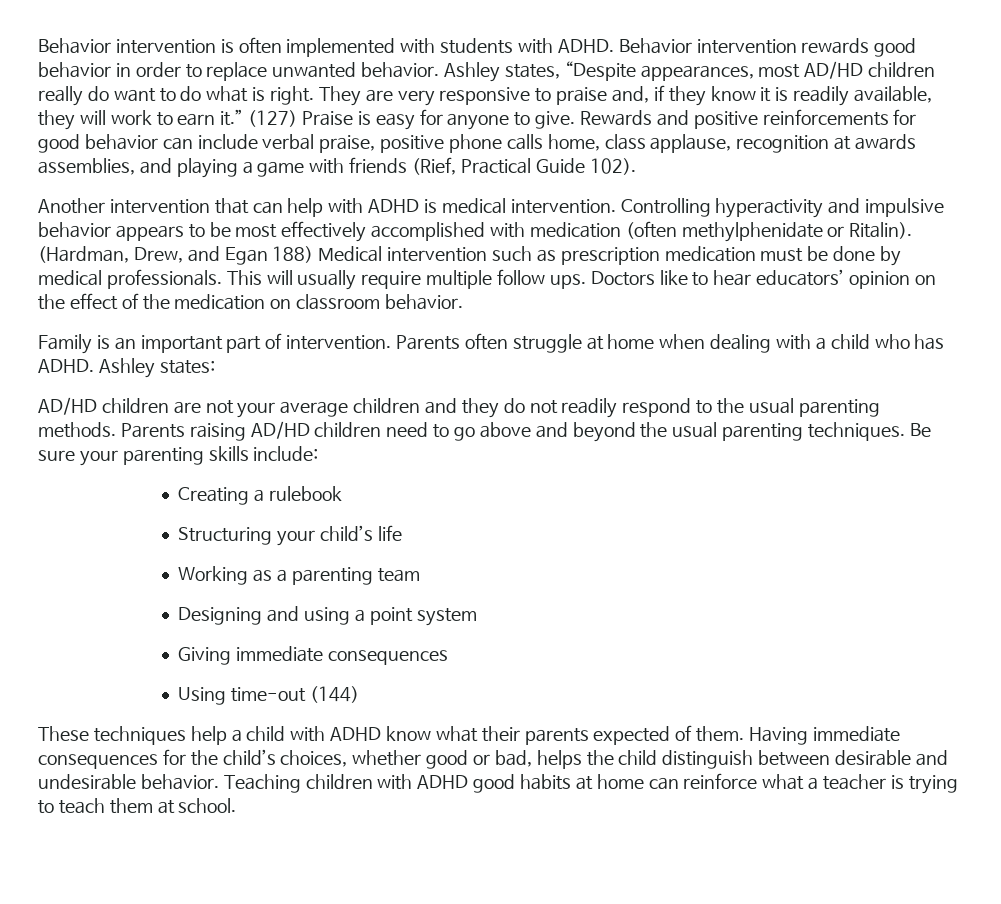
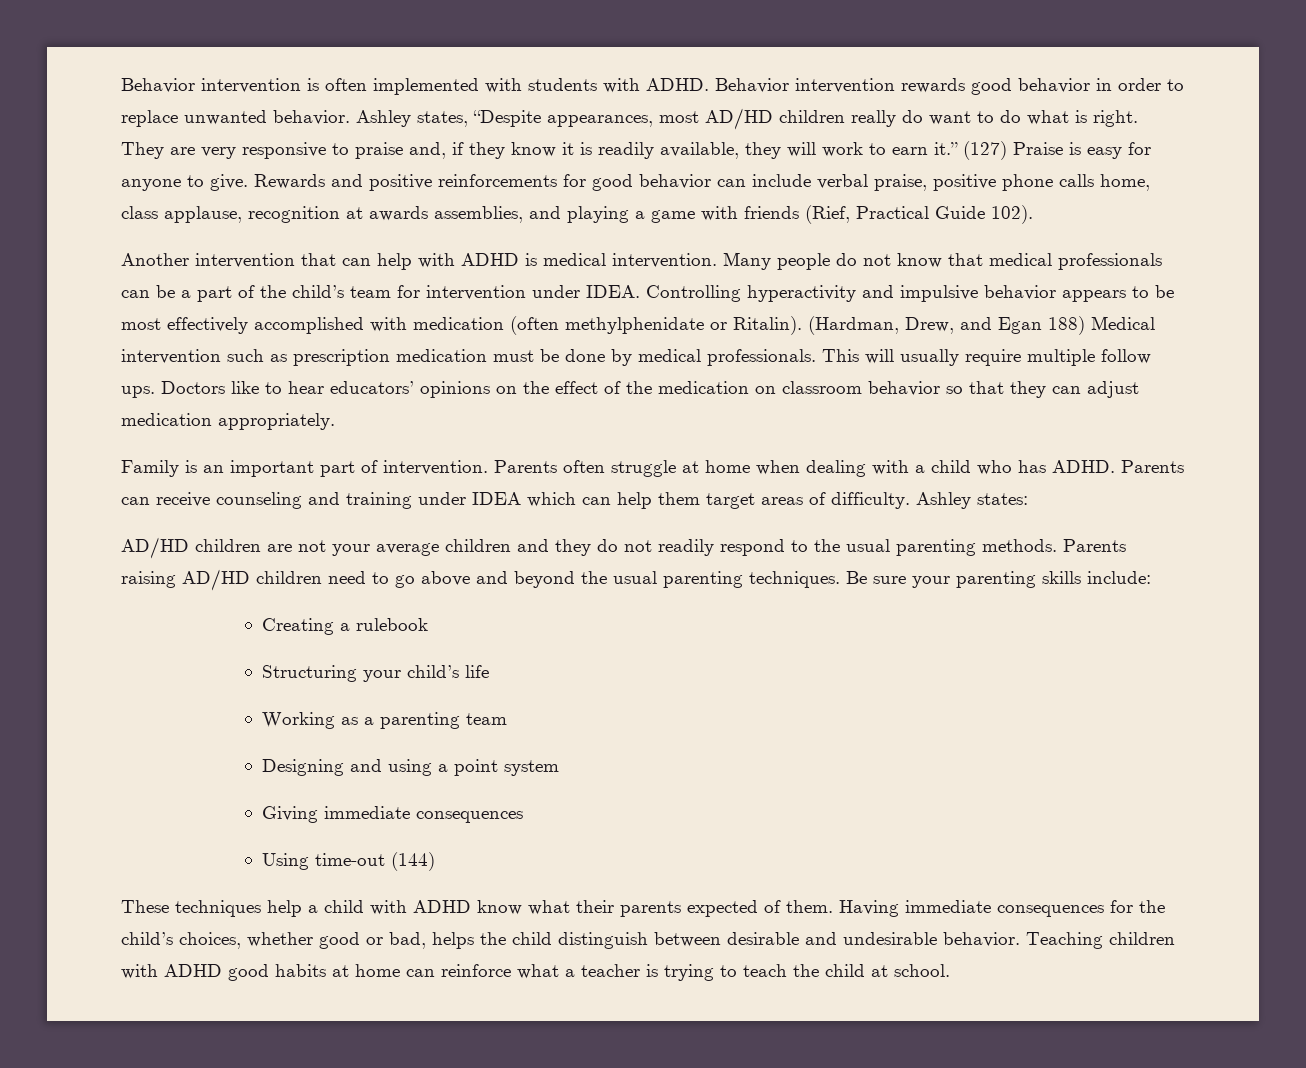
+ Many people do not know that medical professionals can be a part of the child’s team for intervention under IDEA.
- Doctors like to hear educators’ opinion on the effect of the medication on classroom behavior.
+ Doctors like to hear educators’ opinions on the effect of the medication on classroom behavior so that they can adjust medication appropriately.
+ Parents can receive counseling and training under IDEA which can help them target areas of difficulty.
- Teaching children with ADHD good habits at home can reinforce what a teacher is trying to teach them at school.
+ Teaching children with ADHD good habits at home can reinforce what a teacher is trying to teach the child at school.

